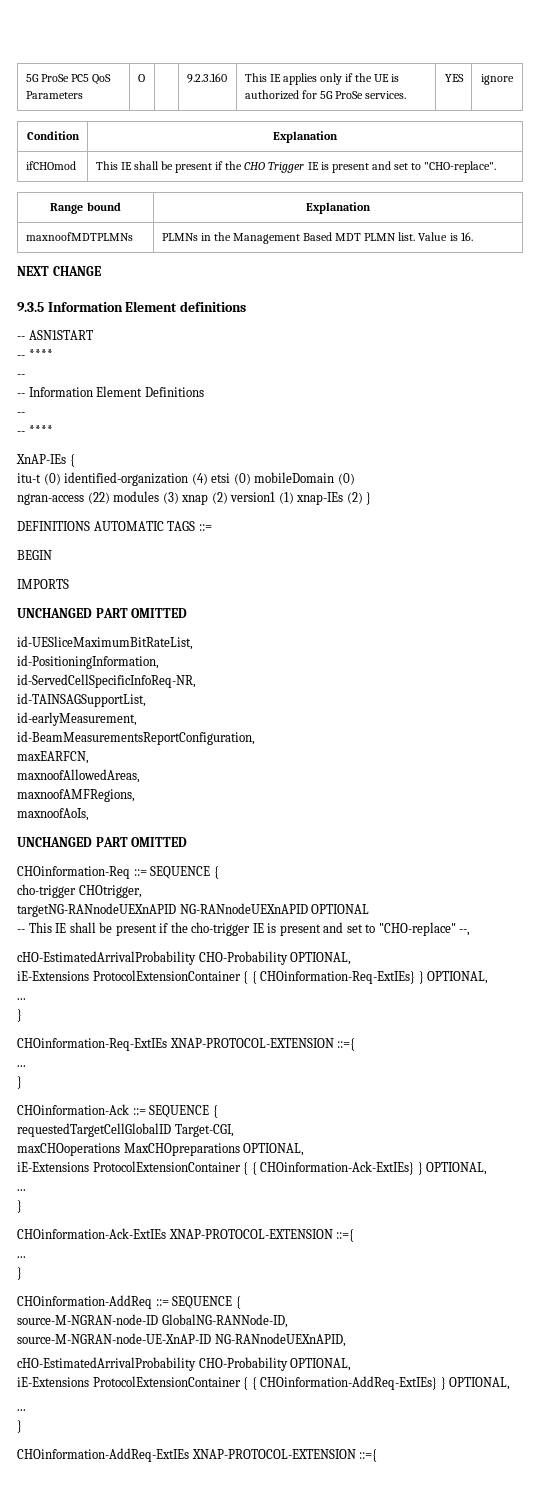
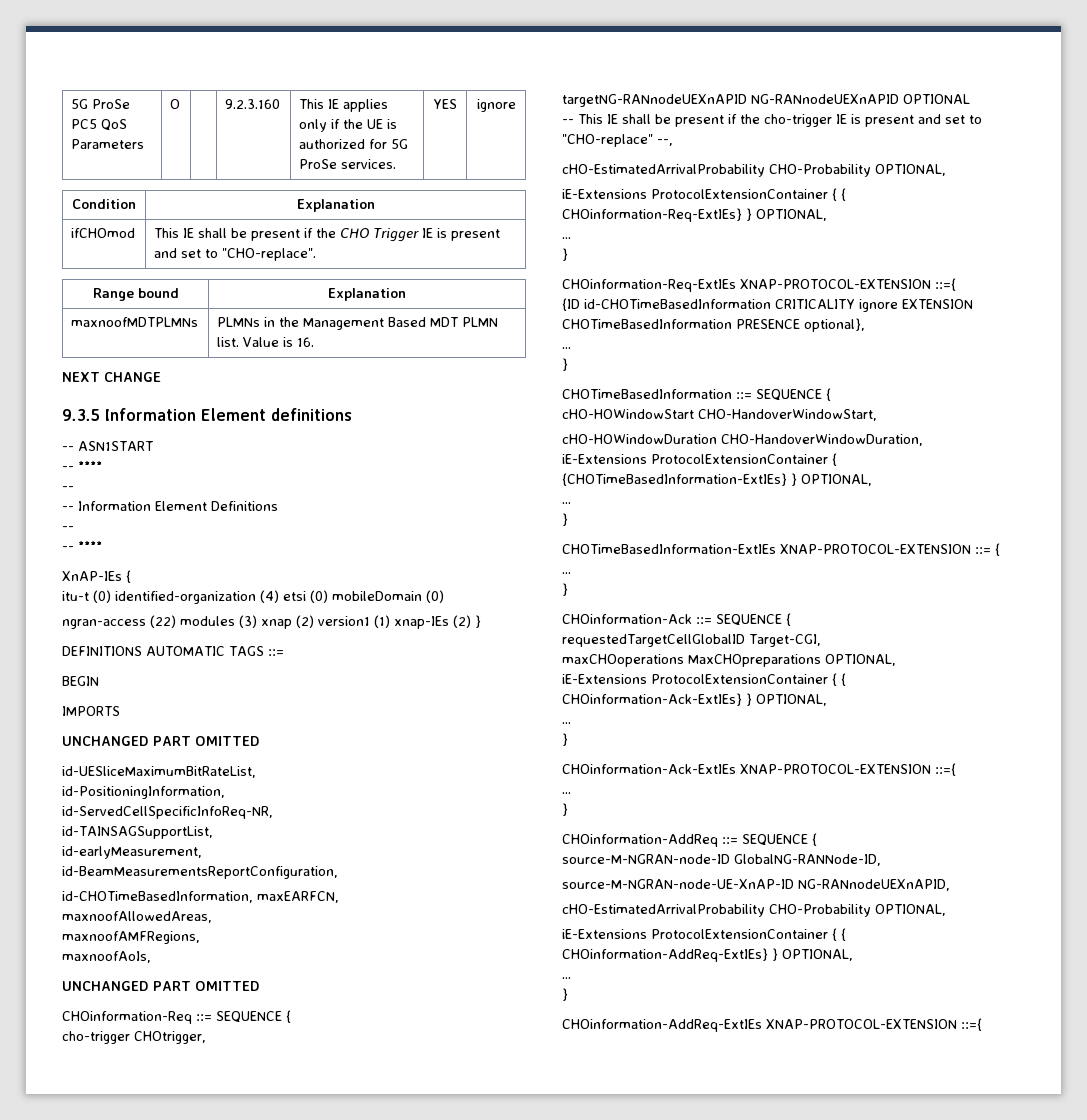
- maxEARFCN,
+ id-CHOTimeBasedInformation, maxEARFCN,
+ {ID id-CHOTimeBasedInformation CRITICALITY ignore EXTENSION CHOTimeBasedInformation PRESENCE optional},
+ ...
+ }
+ CHOTimeBasedInformation ::= SEQUENCE {
+ cHO-HOWindowStart CHO-HandoverWindowStart,
+ cHO-HOWindowDuration CHO-HandoverWindowDuration,
+ iE-Extensions ProtocolExtensionContainer { {CHOTimeBasedInformation-ExtIEs} } OPTIONAL,
+ ...
+ }
+ CHOTimeBasedInformation-ExtIEs XNAP-PROTOCOL-EXTENSION ::= {

